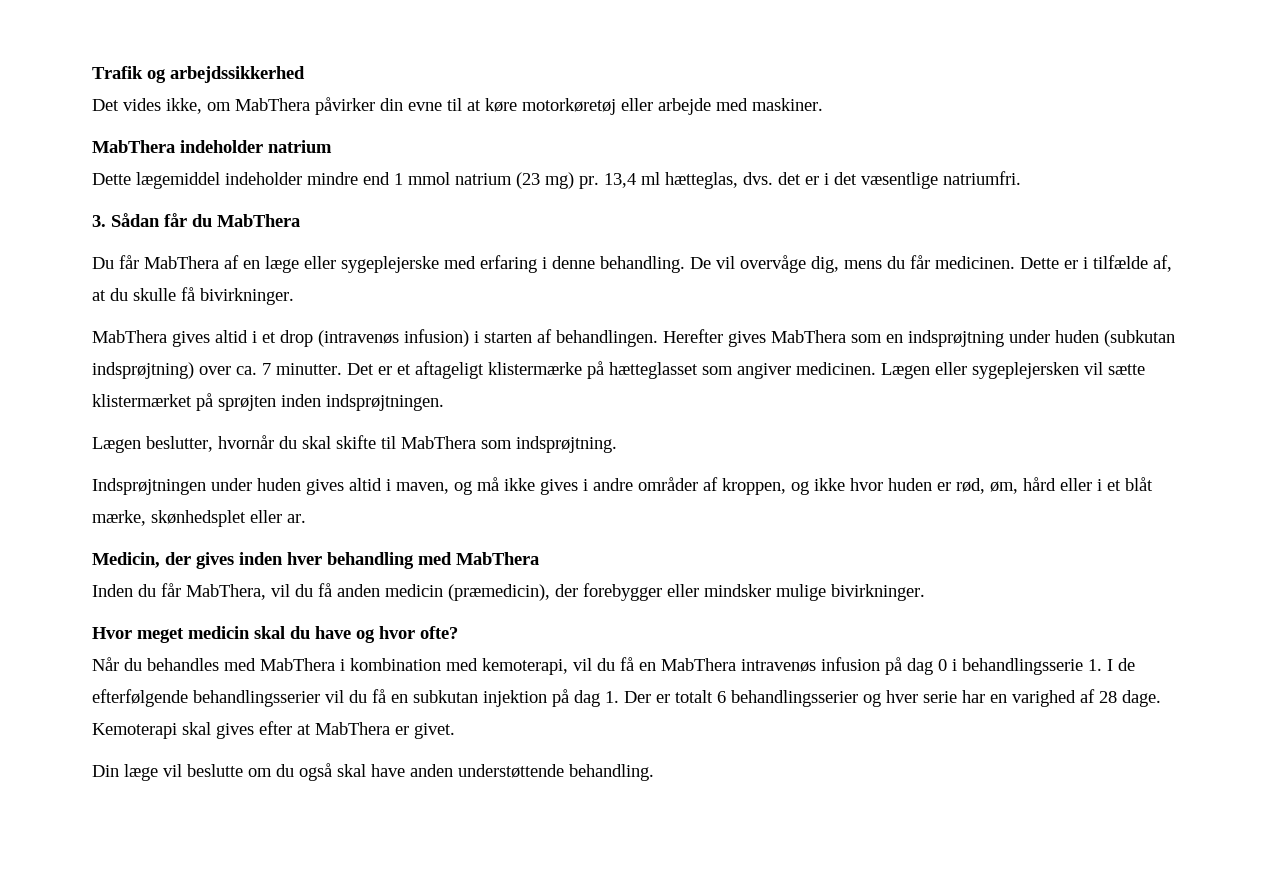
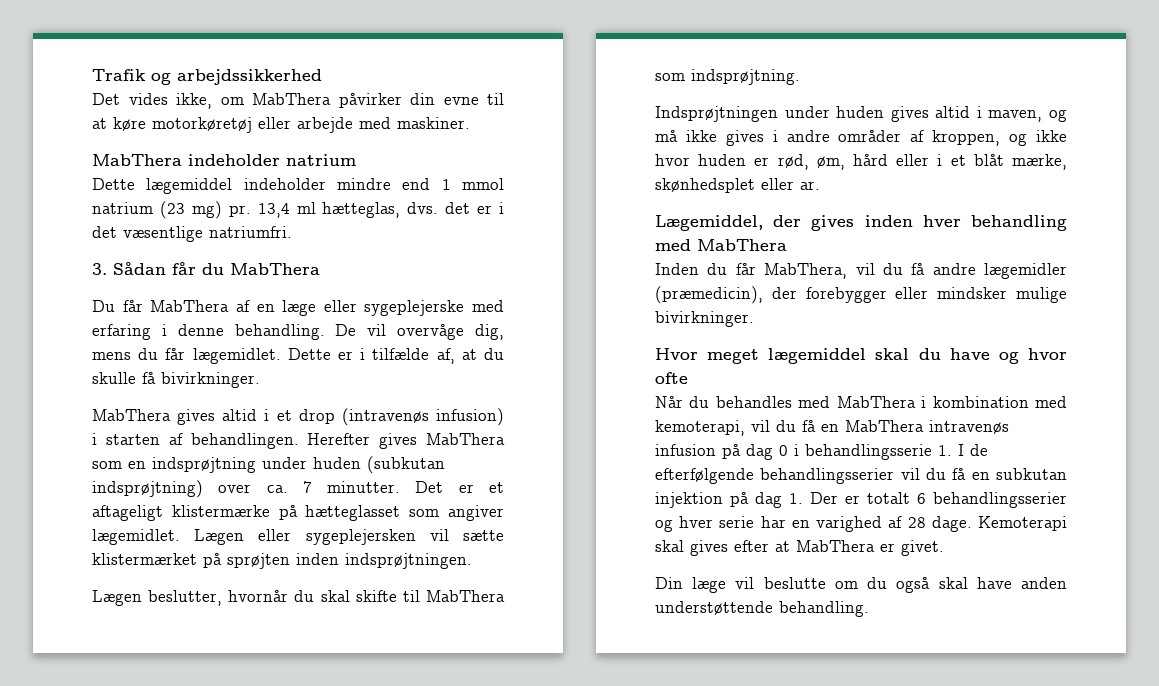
- De vil overvåge dig, mens du får medicinen.
+ De vil overvåge dig, mens du får lægemidlet.
- Det er et aftageligt klistermærke på hætteglasset som angiver medicinen.
+ Det er et aftageligt klistermærke på hætteglasset som angiver lægemidlet.
- Medicin, der gives inden hver behandling med MabThera
+ Lægemiddel, der gives inden hver behandling med MabThera
- Inden du får MabThera, vil du få anden medicin (præmedicin), der forebygger eller mindsker mulige bivirkninger.
+ Inden du får MabThera, vil du få andre lægemidler (præmedicin), der forebygger eller mindsker mulige bivirkninger.
- Hvor meget medicin skal du have og hvor ofte?
+ Hvor meget lægemiddel skal du have og hvor ofte

